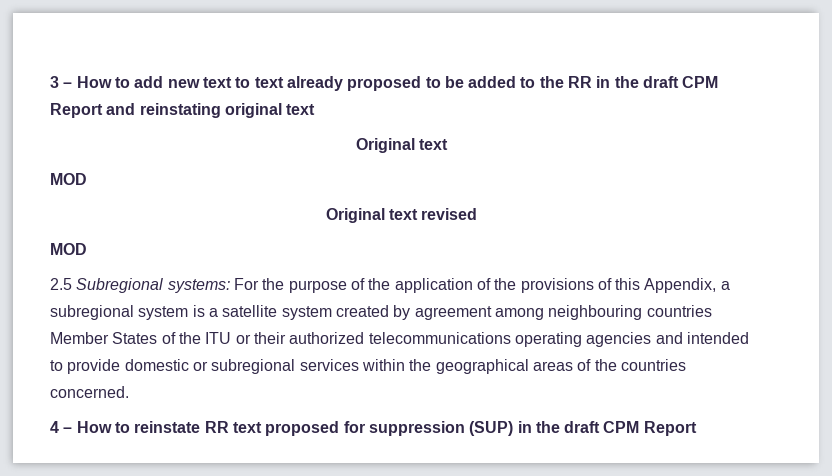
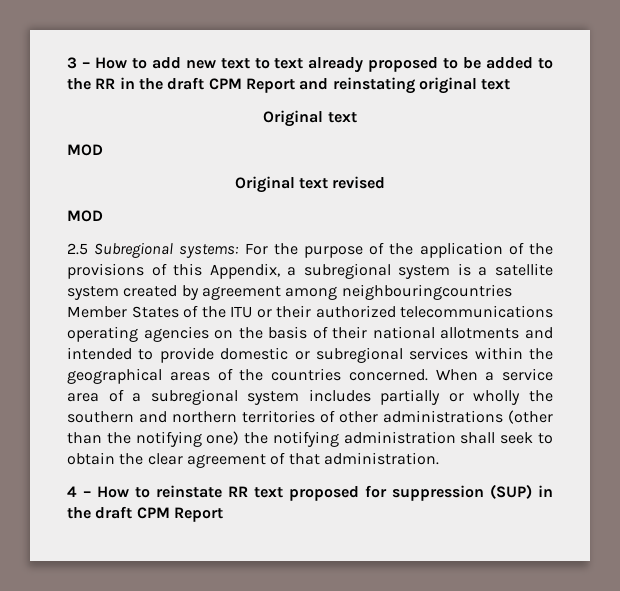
- 2.5 Subregional systems: For the purpose of the application of the provisions of this Appendix, a subregional system is a satellite system created by agreement among neighbouring countries Member States of the ITU or their authorized telecommunications operating agencies and intended to provide domestic or subregional services within the geographical areas of the countries concerned.
+ 2.5 Subregional systems: For the purpose of the application of the provisions of this Appendix, a subregional system is a satellite system created by agreement among neighbouringcountries Member States of the ITU or their authorized telecommunications operating agencies on the basis of their national allotments and intended to provide domestic or subregional services within the geographical areas of the countries concerned. When a service area of a subregional system includes partially or wholly the southern and northern territories of other administrations (other than the notifying one) the notifying administration shall seek to obtain the clear agreement of that administration.

